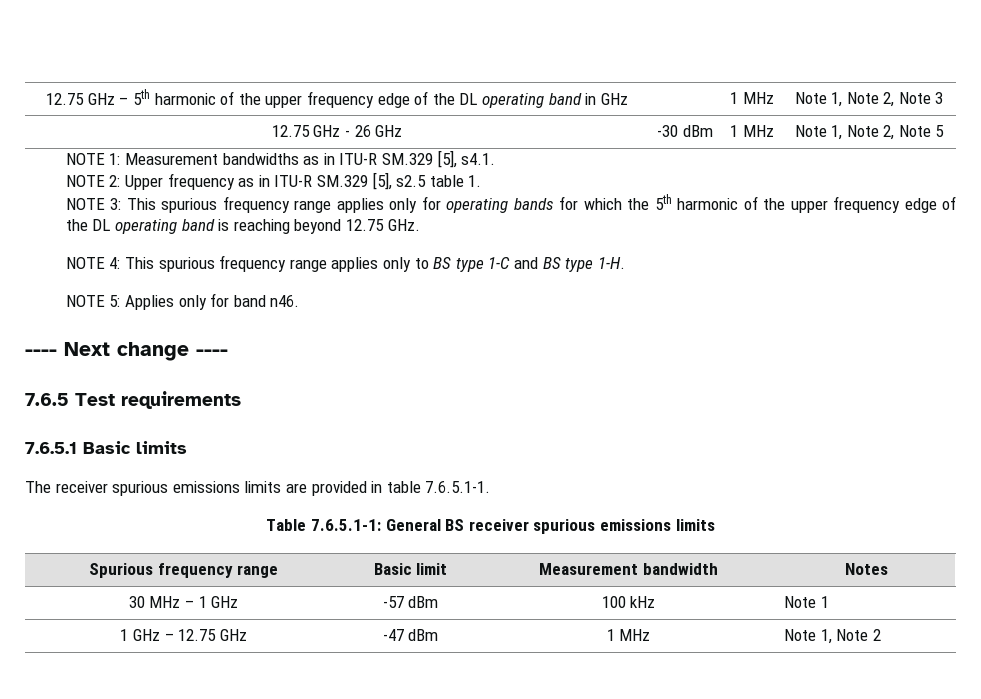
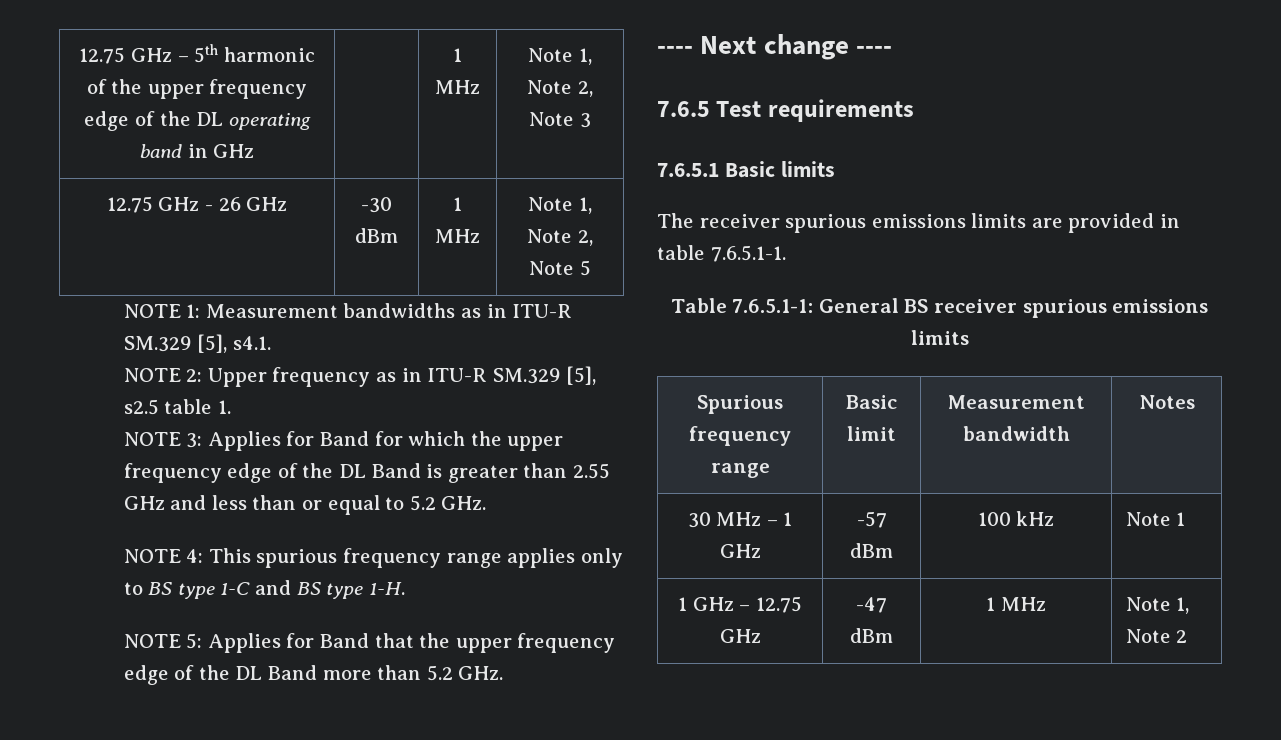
- NOTE 3: This spurious frequency range applies only for operating bands for which the 5th harmonic of the upper frequency edge of the DL operating band is reaching beyond 12.75 GHz.
+ NOTE 3: Applies for Band for which the upper frequency edge of the DL Band is greater than 2.55 GHz and less than or equal to 5.2 GHz.
- NOTE 5: Applies only for band n46.
+ NOTE 5: Applies for Band that the upper frequency edge of the DL Band more than 5.2 GHz.

